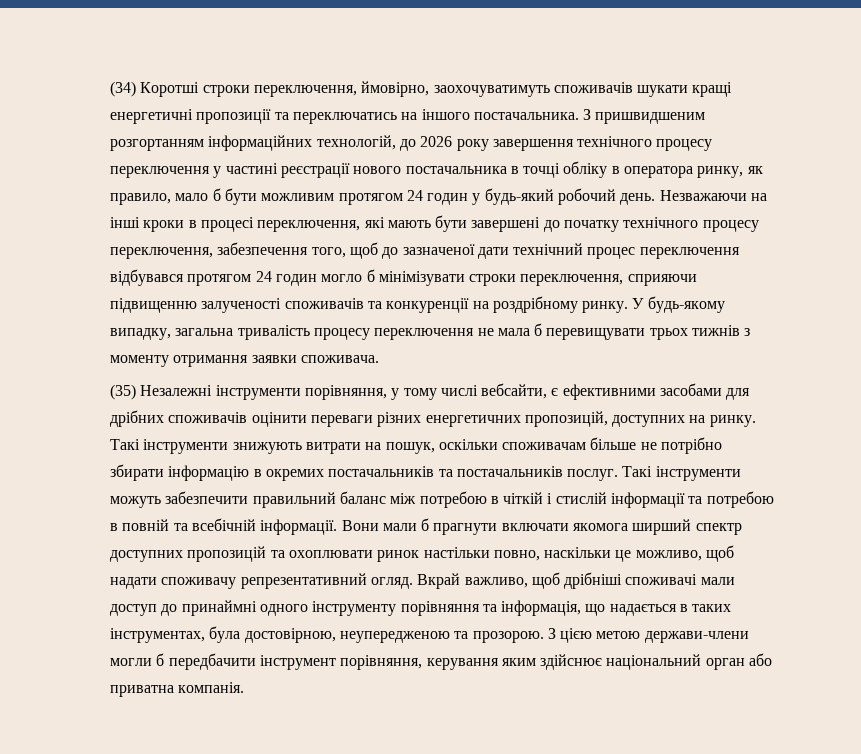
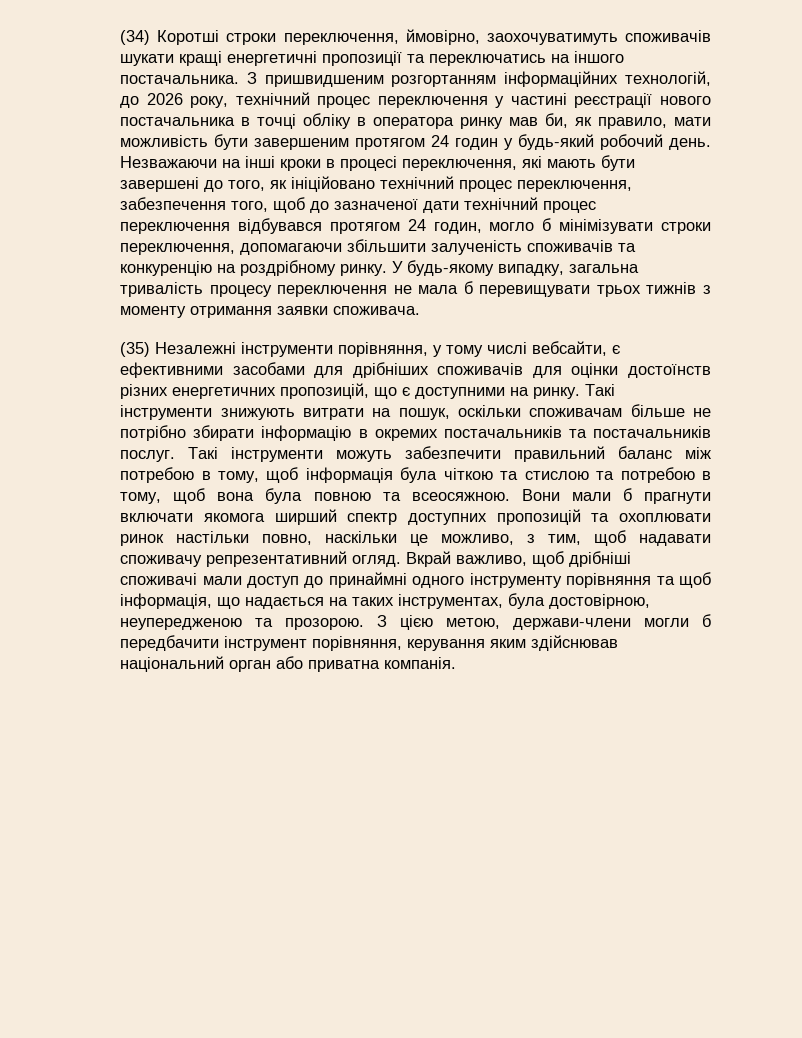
- З пришвидшеним розгортанням інформаційних технологій, до 2026 року завершення технічного процесу переключення у частині реєстрації нового постачальника в точці обліку в оператора ринку, як правило, мало б бути можливим протягом 24 годин у будь-який робочий день.
+ З пришвидшеним розгортанням інформаційних технологій, до 2026 року, технічний процес переключення у частині реєстрації нового постачальника в точці обліку в оператора ринку мав би, як правило, мати можливість бути завершеним протягом 24 годин у будь-який робочий день.
- Незважаючи на інші кроки в процесі переключення, які мають бути завершені до початку технічного процесу переключення, забезпечення того, щоб до зазначеної дати технічний процес переключення відбувався протягом 24 годин могло б мінімізувати строки переключення, сприяючи підвищенню залученості споживачів та конкуренції на роздрібному ринку.
+ Незважаючи на інші кроки в процесі переключення, які мають бути завершені до того, як ініційовано технічний процес переключення, забезпечення того, щоб до зазначеної дати технічний процес переключення відбувався протягом 24 годин, могло б мінімізувати строки переключення, допомагаючи збільшити залученість споживачів та конкуренцію на роздрібному ринку.
- (35) Незалежні інструменти порівняння, у тому числі вебсайти, є ефективними засобами для дрібних споживачів оцінити переваги різних енергетичних пропозицій, доступних на ринку.
+ (35) Незалежні інструменти порівняння, у тому числі вебсайти, є ефективними засобами для дрібніших споживачів для оцінки достоїнств різних енергетичних пропозицій, що є доступними на ринку.
- Такі інструменти можуть забезпечити правильний баланс між потребою в чіткій і стислій інформації та потребою в повній та всебічній інформації.
+ Такі інструменти можуть забезпечити правильний баланс між потребою в тому, щоб інформація була чіткою та стислою та потребою в тому, щоб вона була повною та всеосяжною.
- Вони мали б прагнути включати якомога ширший спектр доступних пропозицій та охоплювати ринок настільки повно, наскільки це можливо, щоб надати споживачу репрезентативний огляд.
+ Вони мали б прагнути включати якомога ширший спектр доступних пропозицій та охоплювати ринок настільки повно, наскільки це можливо, з тим, щоб надавати споживачу репрезентативний огляд.
- Вкрай важливо, щоб дрібніші споживачі мали доступ до принаймні одного інструменту порівняння та інформація, що надається в таких інструментах, була достовірною, неупередженою та прозорою.
+ Вкрай важливо, щоб дрібніші споживачі мали доступ до принаймні одного інструменту порівняння та щоб інформація, що надається на таких інструментах, була достовірною, неупередженою та прозорою.
- З цією метою держави-члени могли б передбачити інструмент порівняння, керування яким здійснює національний орган або приватна компанія.
+ З цією метою, держави-члени могли б передбачити інструмент порівняння, керування яким здійснював національний орган або приватна компанія.

